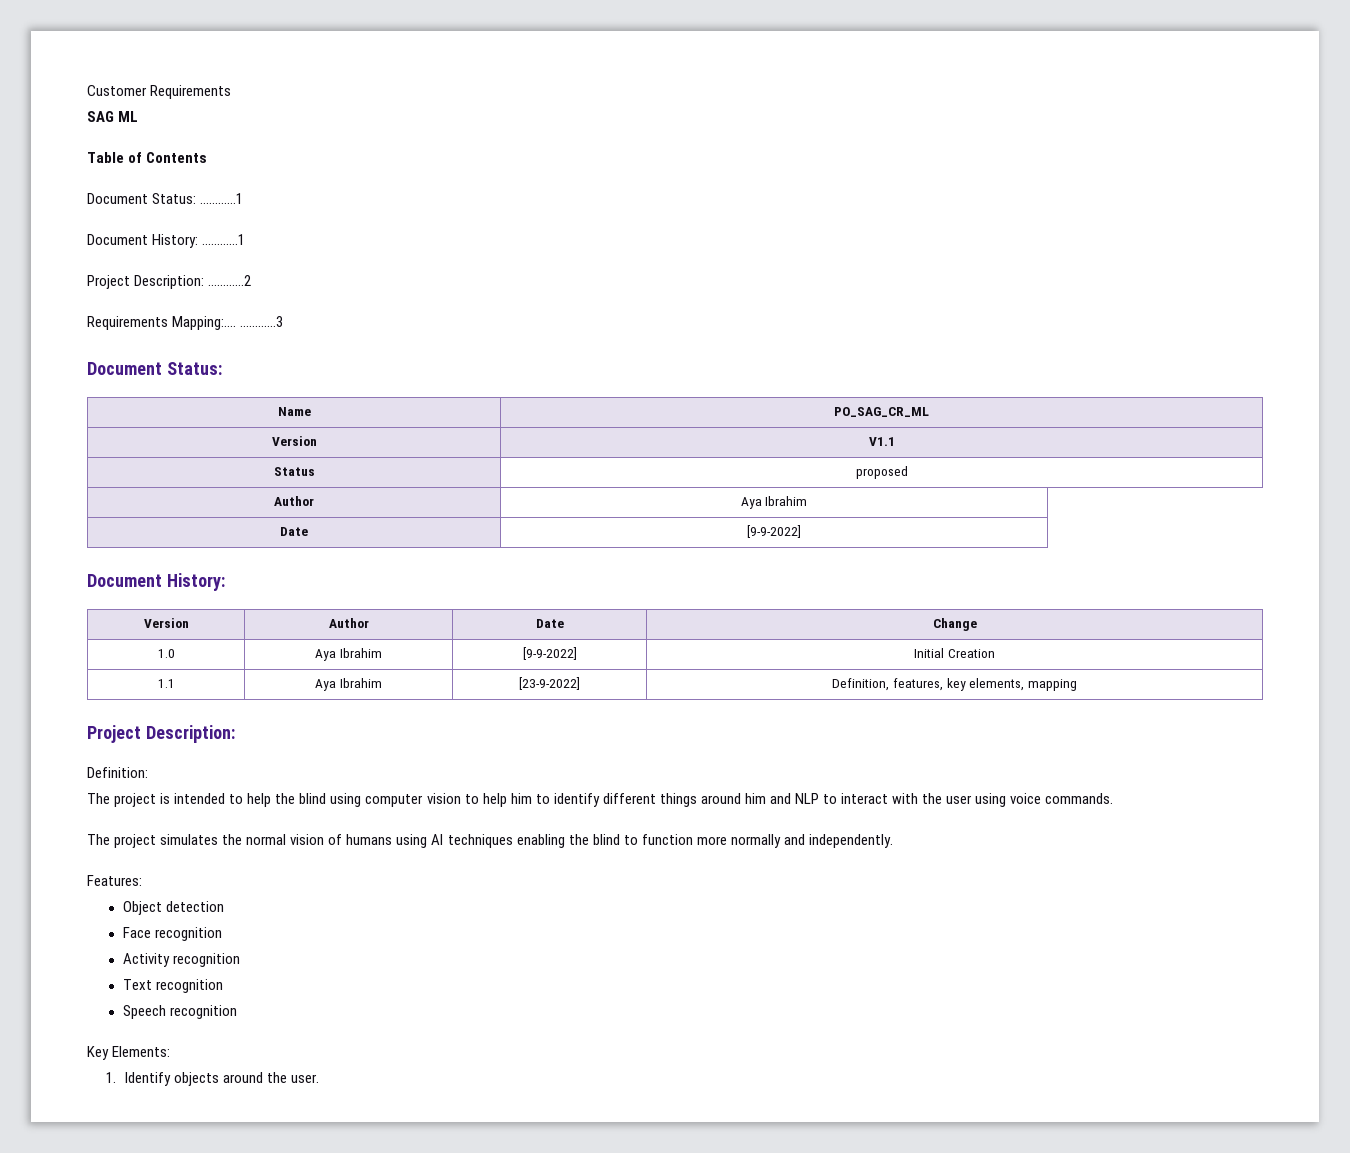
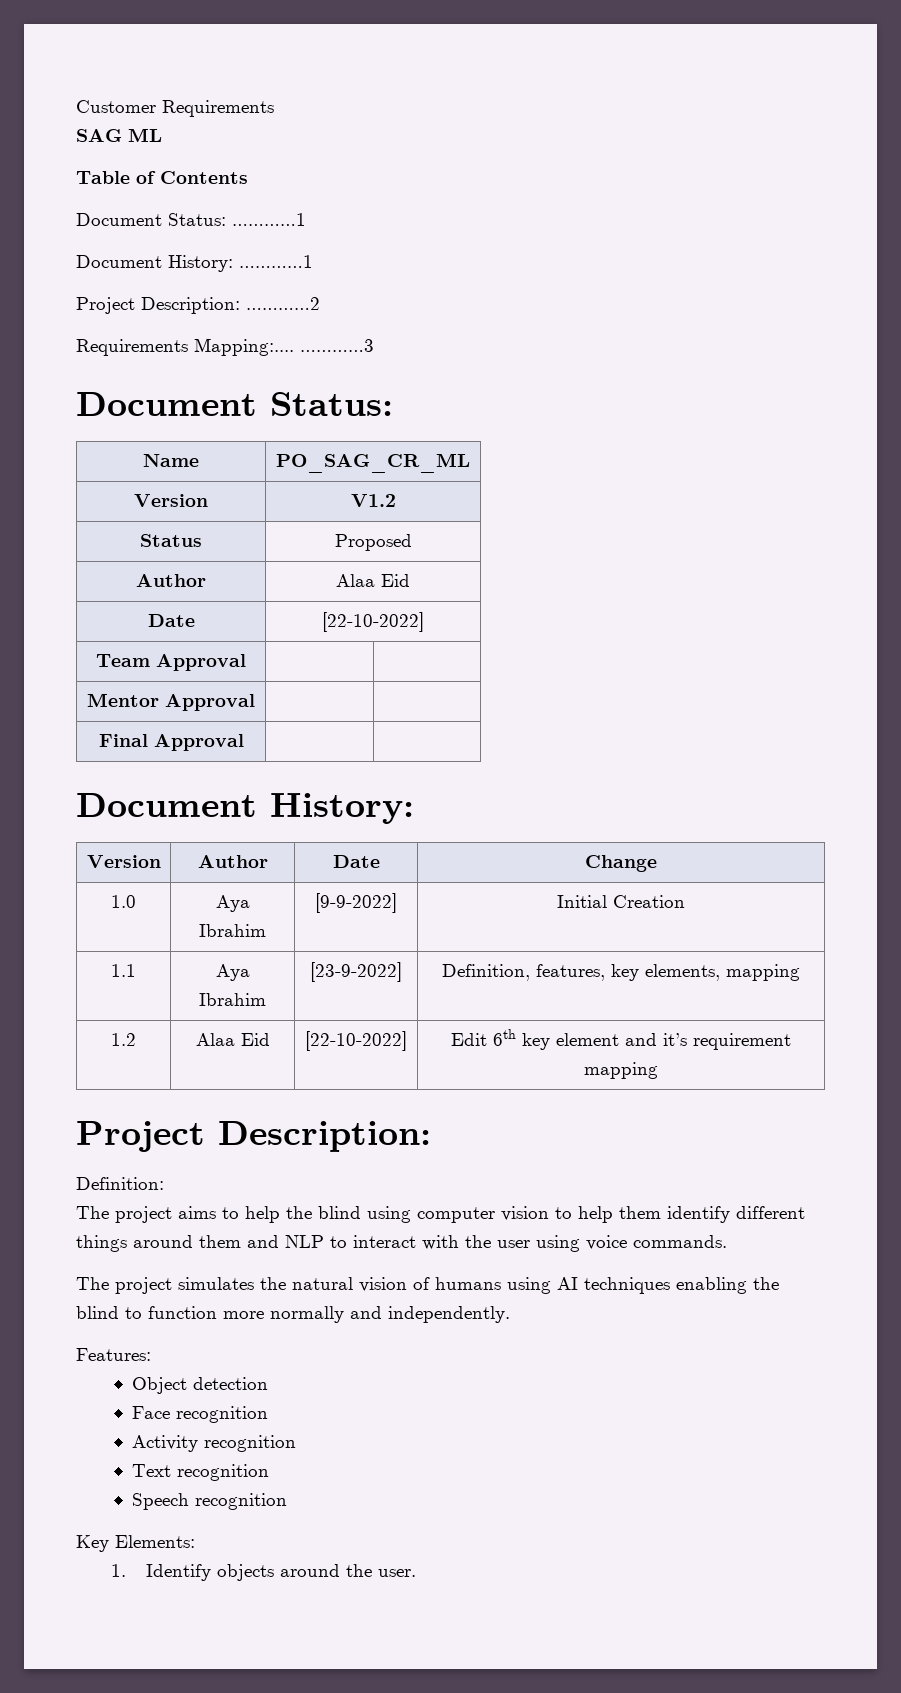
- Version | V1.1
+ Version | V1.2
- Status | proposed
- Author | Aya Ibrahim
- Date | [9-9-2022]
+ Status | Proposed
+ Author | Alaa Eid
+ Date | [22-10-2022]
+ Team Approval | |
+ Mentor Approval | |
+ Final Approval | |
+ 1.2 | Alaa Eid | [22-10-2022] | Edit 6th key element and it’s requirement mapping
- The project is intended to help the blind using computer vision to help him to identify different things around him and NLP to interact with the user using voice commands.
+ The project aims to help the blind using computer vision to help them identify different things around them and NLP to interact with the user using voice commands.
- The project simulates the normal vision of humans using AI techniques enabling the blind to function more normally and independently.
+ The project simulates the natural vision of humans using AI techniques enabling the blind to function more normally and independently.

